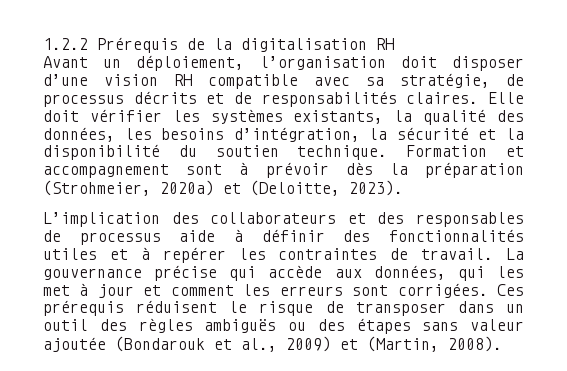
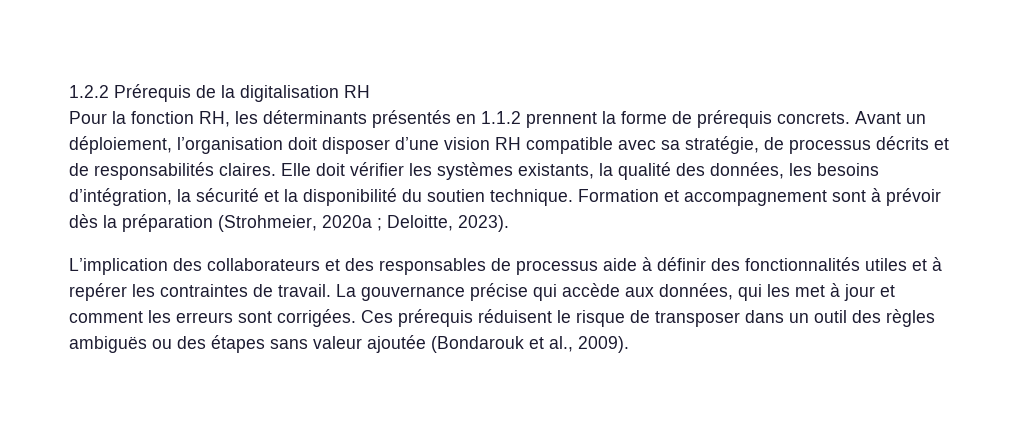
+ Pour la fonction RH, les déterminants présentés en 1.1.2 prennent la forme de prérequis concrets.
- Formation et accompagnement sont à prévoir dès la préparation (Strohmeier, 2020a) et (Deloitte, 2023).
+ Formation et accompagnement sont à prévoir dès la préparation (Strohmeier, 2020a ; Deloitte, 2023).
- Ces prérequis réduisent le risque de transposer dans un outil des règles ambiguës ou des étapes sans valeur ajoutée (Bondarouk et al., 2009) et (Martin, 2008).
+ Ces prérequis réduisent le risque de transposer dans un outil des règles ambiguës ou des étapes sans valeur ajoutée (Bondarouk et al., 2009).

